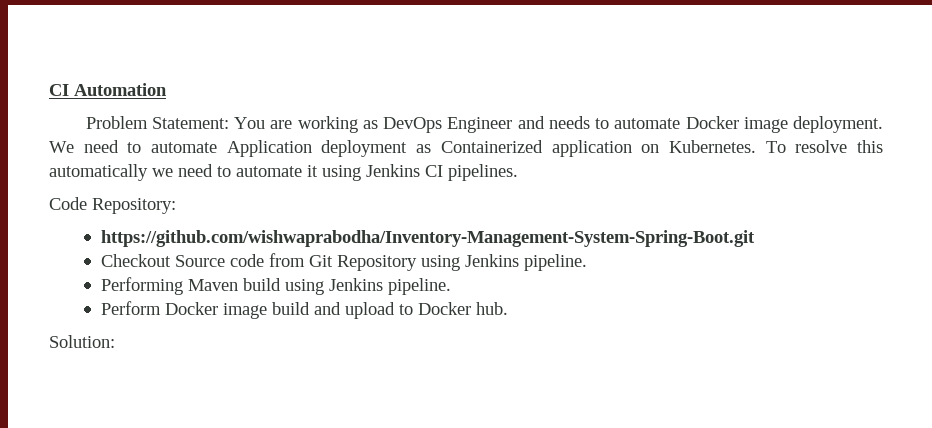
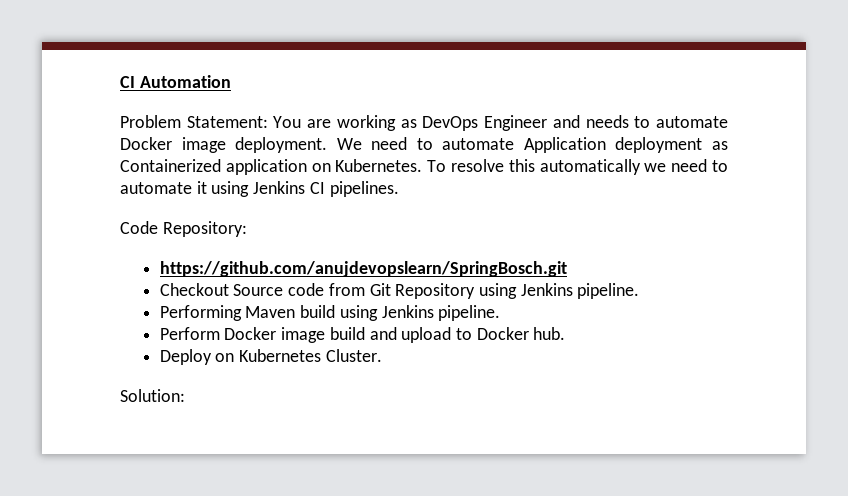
- https://github.com/wishwaprabodha/Inventory-Management-System-Spring-Boot.git
+ https://github.com/anujdevopslearn/SpringBosch.git
+ Deploy on Kubernetes Cluster.

